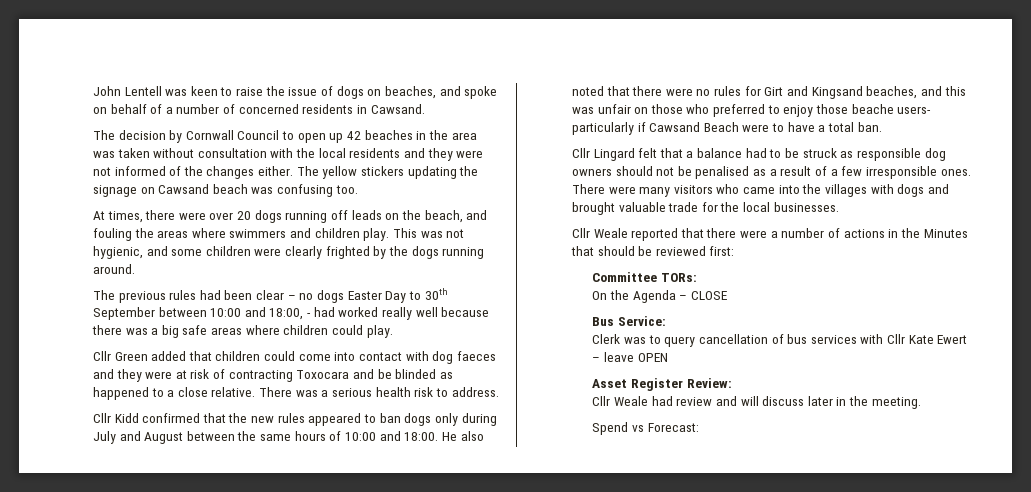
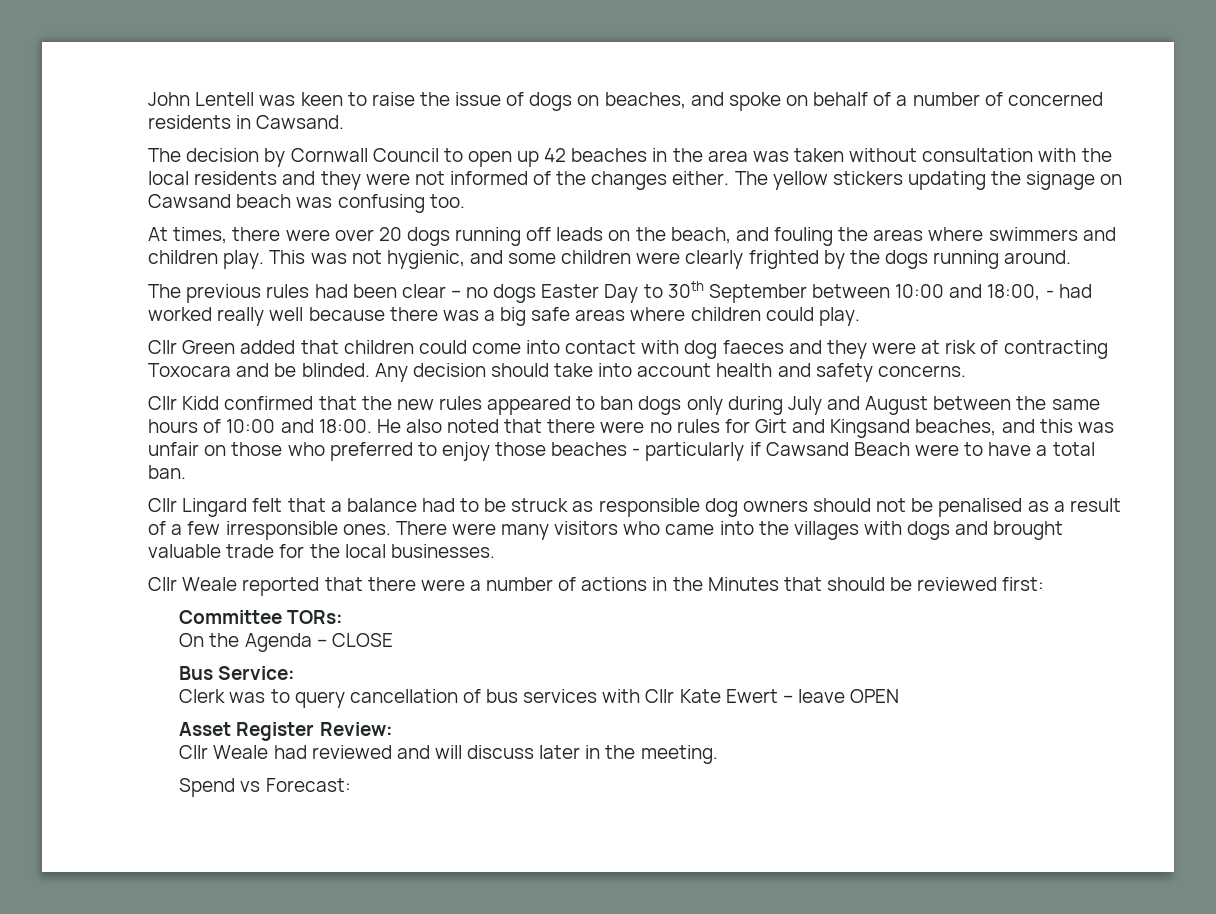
- Cllr Green added that children could come into contact with dog faeces and they were at risk of contracting Toxocara and be blinded as happened to a close relative. There was a serious health risk to address.
+ Cllr Green added that children could come into contact with dog faeces and they were at risk of contracting Toxocara and be blinded. Any decision should take into account health and safety concerns.
- He also noted that there were no rules for Girt and Kingsand beaches, and this was unfair on those who preferred to enjoy those beache users- particularly if Cawsand Beach were to have a total ban.
+ He also noted that there were no rules for Girt and Kingsand beaches, and this was unfair on those who preferred to enjoy those beaches - particularly if Cawsand Beach were to have a total ban.
- Cllr Weale had review and will discuss later in the meeting.
+ Cllr Weale had reviewed and will discuss later in the meeting.

